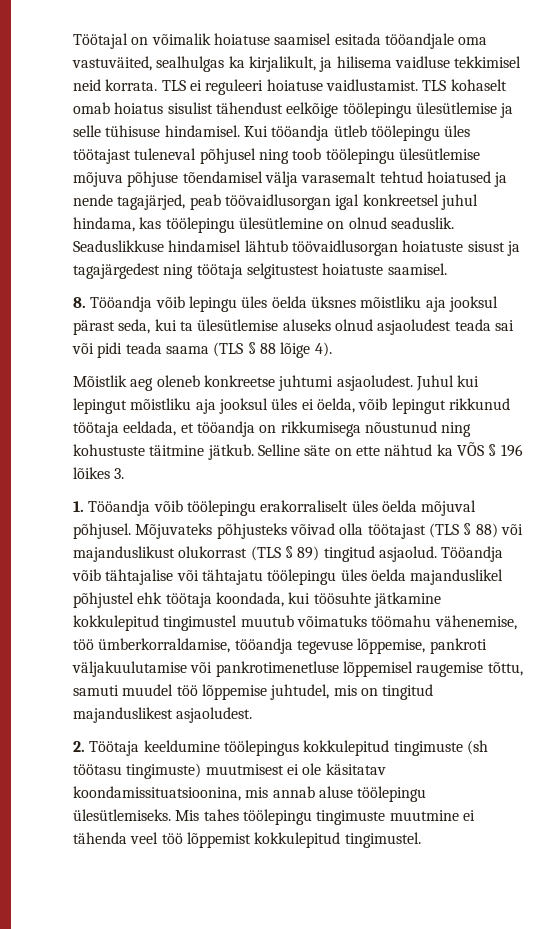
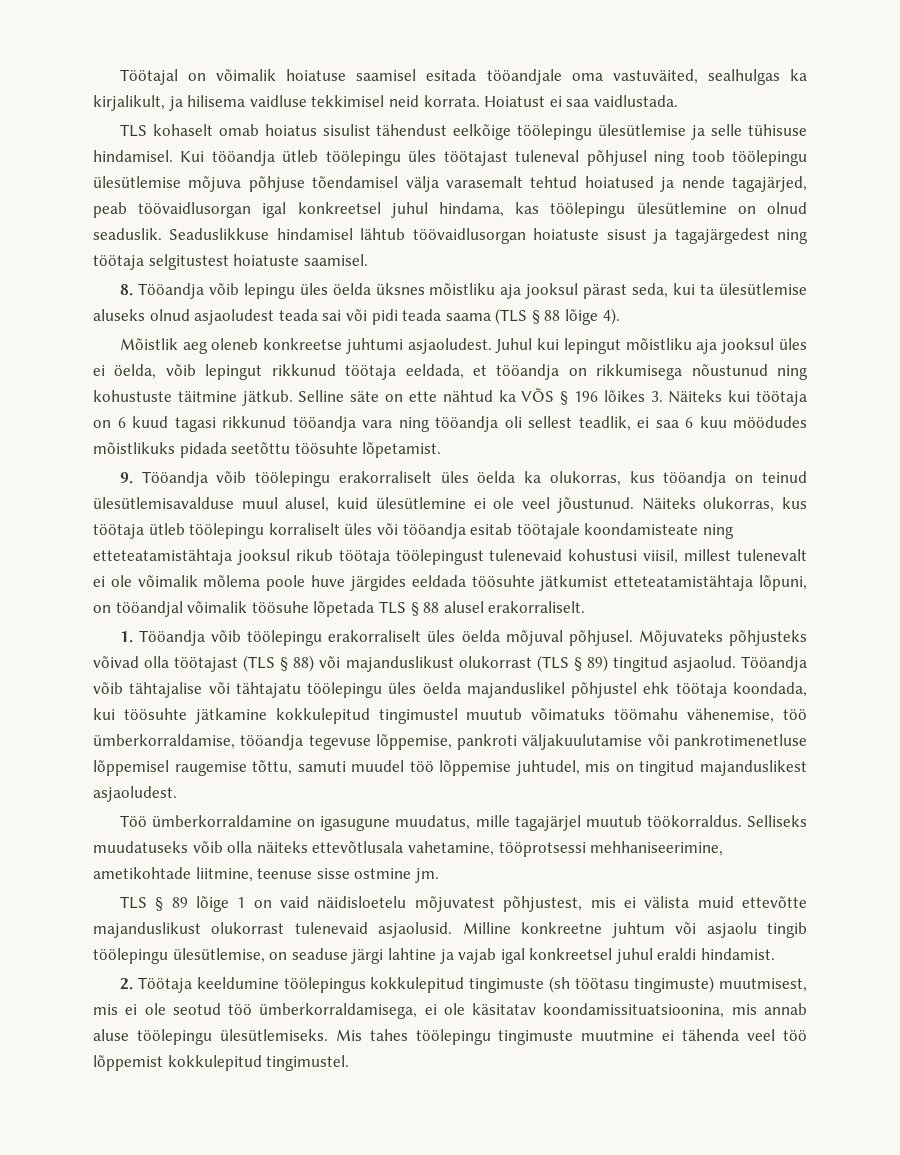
- TLS ei reguleeri hoiatuse vaidlustamist. TLS kohaselt omab hoiatus sisulist tähendust eelkõige töölepingu ülesütlemise ja selle tühisuse hindamisel.
+ Hoiatust ei saa vaidlustada.
+ TLS kohaselt omab hoiatus sisulist tähendust eelkõige töölepingu ülesütlemise ja selle tühisuse hindamisel.
- Selline säte on ette nähtud ka VÕS § 196 lõikes 3.
+ Selline säte on ette nähtud ka VÕS § 196 lõikes 3. Näiteks kui töötaja on 6 kuud tagasi rikkunud tööandja vara ning tööandja oli sellest teadlik, ei saa 6 kuu möödudes mõistlikuks pidada seetõttu töösuhte lõpetamist.
+ 9. Tööandja võib töölepingu erakorraliselt üles öelda ka olukorras, kus tööandja on teinud ülesütlemisavalduse muul alusel, kuid ülesütlemine ei ole veel jõustunud. Näiteks olukorras, kus töötaja ütleb töölepingu korraliselt üles või tööandja esitab töötajale koondamisteate ning etteteatamistähtaja jooksul rikub töötaja töölepingust tulenevaid kohustusi viisil, millest tulenevalt ei ole võimalik mõlema poole huve järgides eeldada töösuhte jätkumist etteteatamistähtaja lõpuni, on tööandjal võimalik töösuhe lõpetada TLS § 88 alusel erakorraliselt.
+ Töö ümberkorraldamine on igasugune muudatus, mille tagajärjel muutub töökorraldus. Selliseks muudatuseks võib olla näiteks ettevõtlusala vahetamine, tööprotsessi mehhaniseerimine, ametikohtade liitmine, teenuse sisse ostmine jm.
+ TLS § 89 lõige 1 on vaid näidisloetelu mõjuvatest põhjustest, mis ei välista muid ettevõtte majanduslikust olukorrast tulenevaid asjaolusid. Milline konkreetne juhtum või asjaolu tingib töölepingu ülesütlemise, on seaduse järgi lahtine ja vajab igal konkreetsel juhul eraldi hindamist.
- 2. Töötaja keeldumine töölepingus kokkulepitud tingimuste (sh töötasu tingimuste) muutmisest ei ole käsitatav koondamissituatsioonina, mis annab aluse töölepingu ülesütlemiseks.
+ 2. Töötaja keeldumine töölepingus kokkulepitud tingimuste (sh töötasu tingimuste) muutmisest, mis ei ole seotud töö ümberkorraldamisega, ei ole käsitatav koondamissituatsioonina, mis annab aluse töölepingu ülesütlemiseks.

